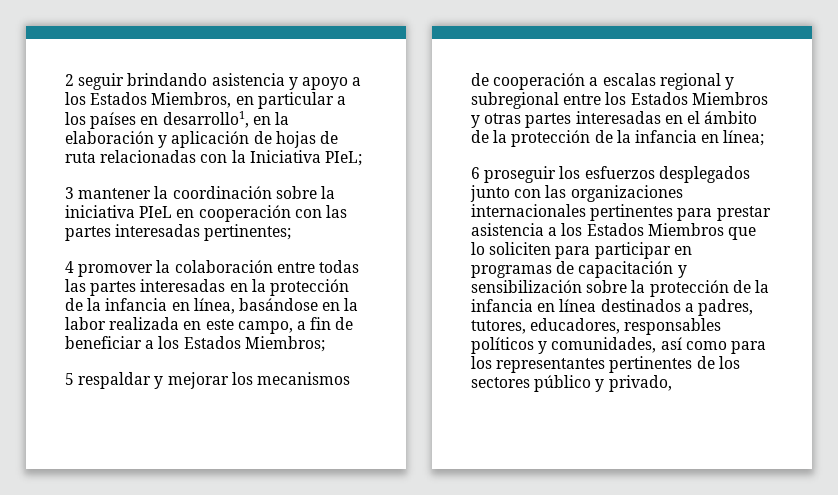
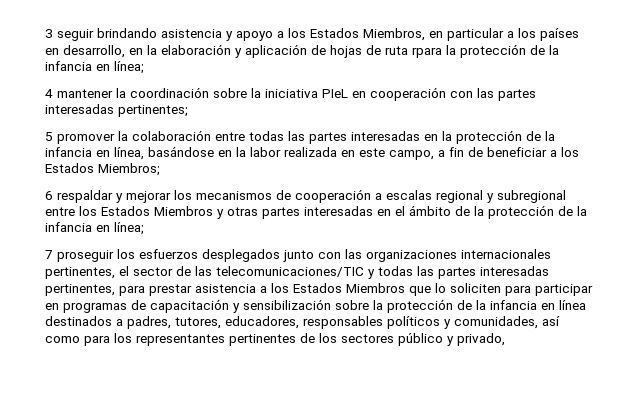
- 2 seguir brindando asistencia y apoyo a los Estados Miembros, en particular a los países en desarrollo1, en la elaboración y aplicación de hojas de ruta relacionadas con la Iniciativa PIeL;
- 3 mantener la coordinación sobre la iniciativa PIeL en cooperación con las partes interesadas pertinentes;
+ 3 seguir brindando asistencia y apoyo a los Estados Miembros, en particular a los países en desarrollo, en la elaboración y aplicación de hojas de ruta rpara la protección de la infancia en línea;
+ 4 mantener la coordinación sobre la iniciativa PIeL en cooperación con las partes interesadas pertinentes;
- 4 promover la colaboración entre todas las partes interesadas en la protección de la infancia en línea, basándose en la labor realizada en este campo, a fin de beneficiar a los Estados Miembros;
+ 5 promover la colaboración entre todas las partes interesadas en la protección de la infancia en línea, basándose en la labor realizada en este campo, a fin de beneficiar a los Estados Miembros;
- 5 respaldar y mejorar los mecanismos de cooperación a escalas regional y subregional entre los Estados Miembros y otras partes interesadas en el ámbito de la protección de la infancia en línea;
+ 6 respaldar y mejorar los mecanismos de cooperación a escalas regional y subregional entre los Estados Miembros y otras partes interesadas en el ámbito de la protección de la infancia en línea;
- 6 proseguir los esfuerzos desplegados junto con las organizaciones internacionales pertinentes para prestar asistencia a los Estados Miembros que lo soliciten para participar en programas de capacitación y sensibilización sobre la protección de la infancia en línea destinados a padres, tutores, educadores, responsables políticos y comunidades, así como para los representantes pertinentes de los sectores público y privado,
+ 7 proseguir los esfuerzos desplegados junto con las organizaciones internacionales pertinentes, el sector de las telecomunicaciones/TIC y todas las partes interesadas pertinentes, para prestar asistencia a los Estados Miembros que lo soliciten para participar en programas de capacitación y sensibilización sobre la protección de la infancia en línea destinados a padres, tutores, educadores, responsables políticos y comunidades, así como para los representantes pertinentes de los sectores público y privado,

